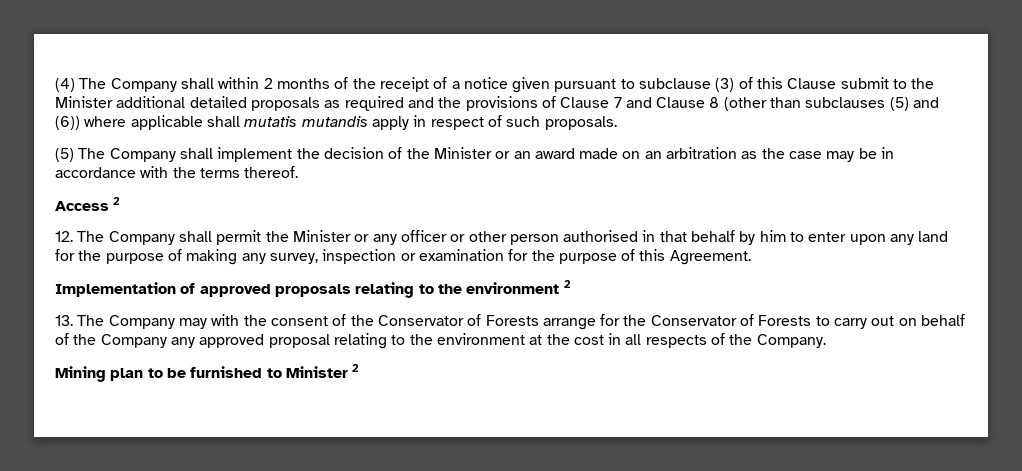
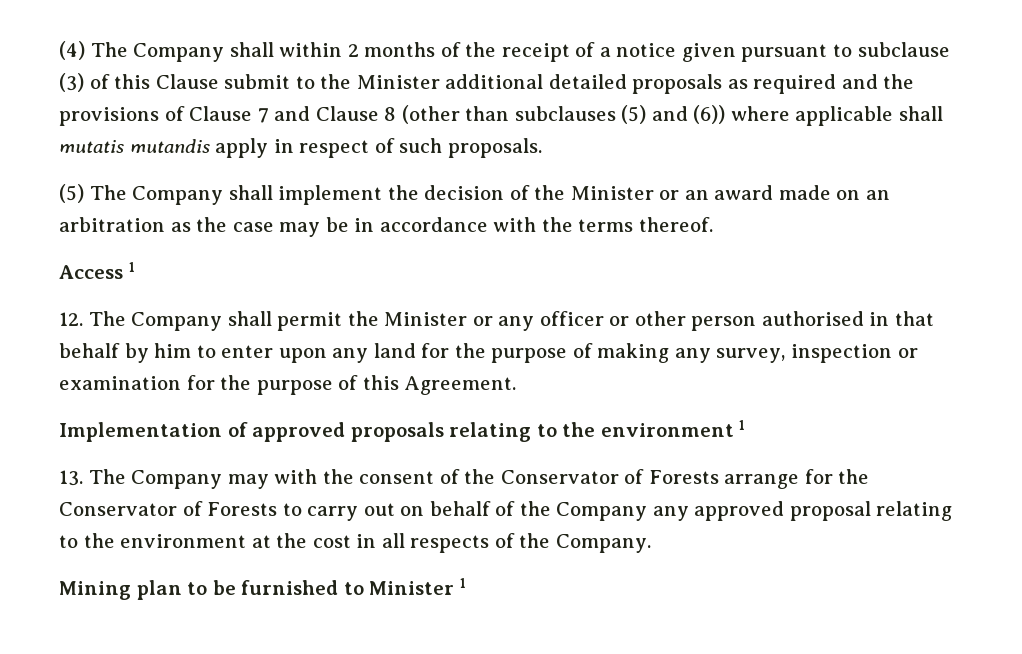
- Access 2
+ Access 1
- Implementation of approved proposals relating to the environment 2
+ Implementation of approved proposals relating to the environment 1
- Mining plan to be furnished to Minister 2
+ Mining plan to be furnished to Minister 1

